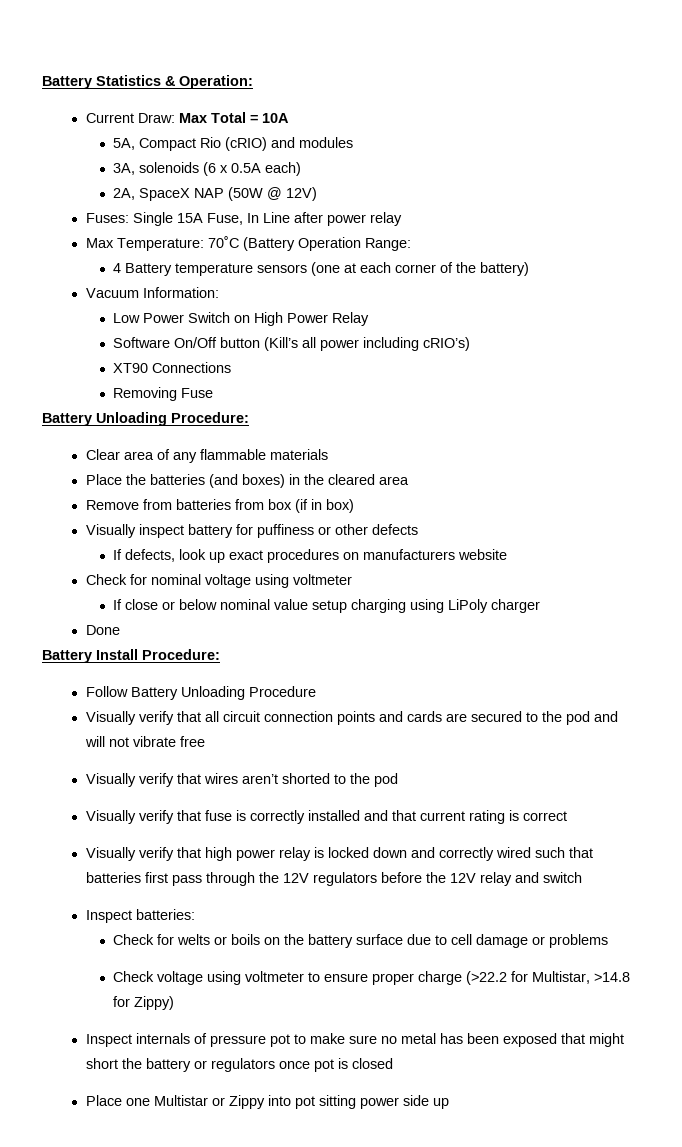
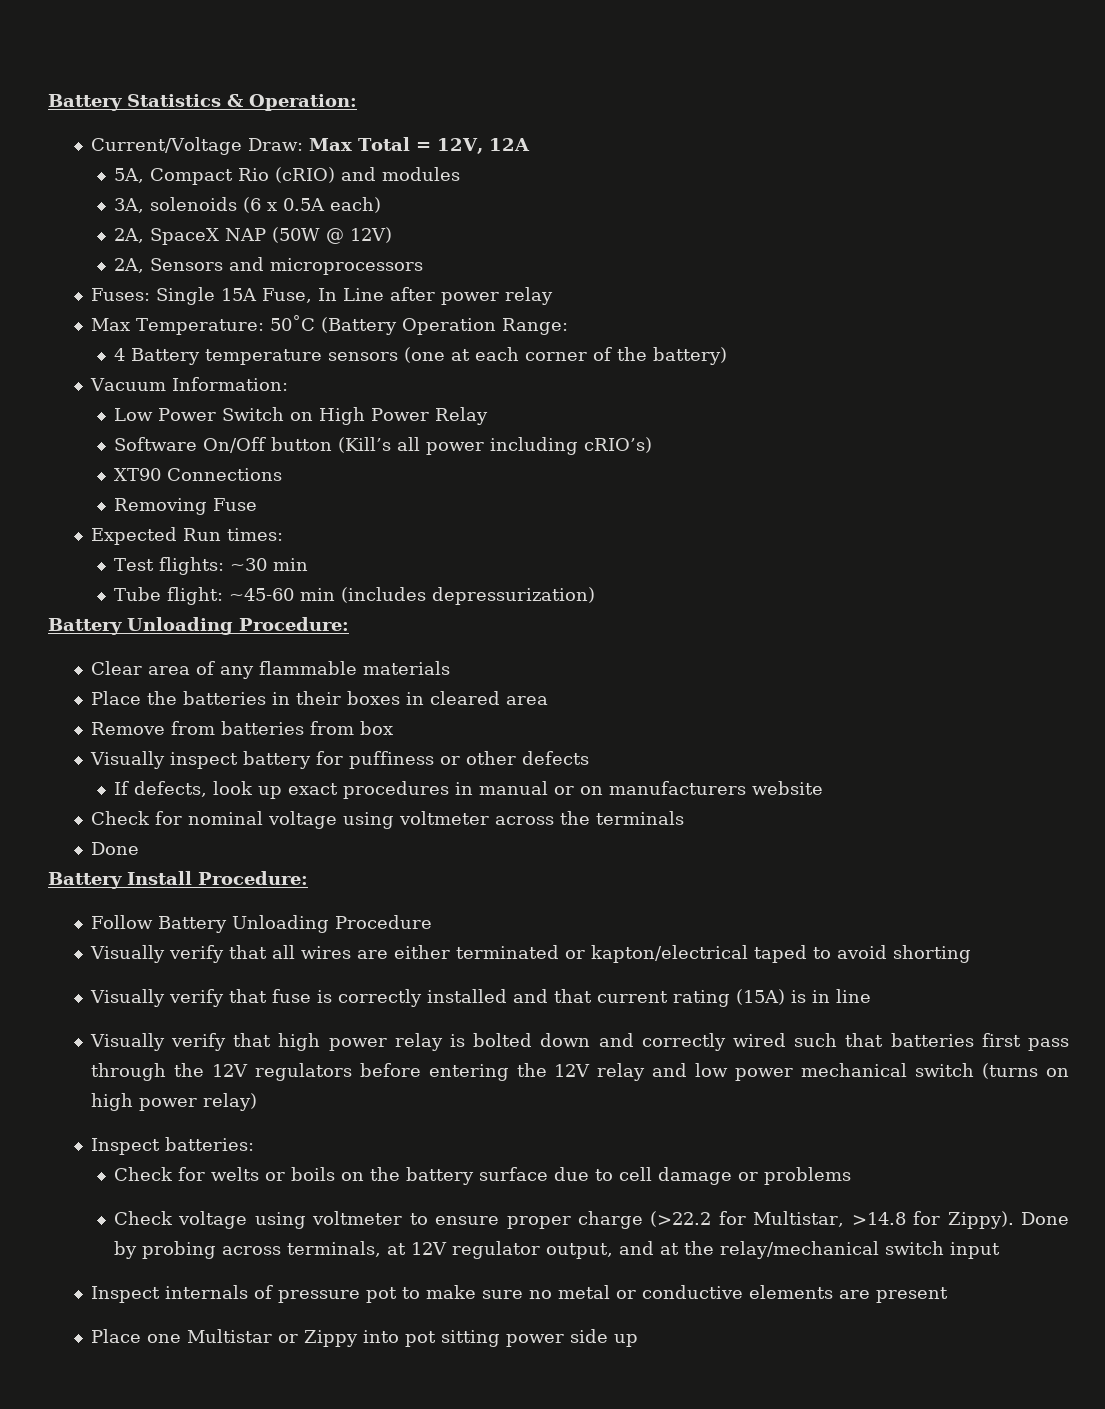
- Current Draw: Max Total = 10A
+ Current/Voltage Draw: Max Total = 12V, 12A
+ 2A, Sensors and microprocessors
- Max Temperature: 70˚C (Battery Operation Range:
+ Max Temperature: 50˚C (Battery Operation Range:
+ Expected Run times:
+ Test flights: ~30 min
+ Tube flight: ~45-60 min (includes depressurization)
- Place the batteries (and boxes) in the cleared area
+ Place the batteries in their boxes in cleared area
- Remove from batteries from box (if in box)
+ Remove from batteries from box
- If defects, look up exact procedures on manufacturers website
+ If defects, look up exact procedures in manual or on manufacturers website
- Check for nominal voltage using voltmeter
- If close or below nominal value setup charging using LiPoly charger
+ Check for nominal voltage using voltmeter across the terminals
- Visually verify that all circuit connection points and cards are secured to the pod and will not vibrate free
- Visually verify that wires aren’t shorted to the pod
+ Visually verify that all wires are either terminated or kapton/electrical taped to avoid shorting
- Visually verify that fuse is correctly installed and that current rating is correct
+ Visually verify that fuse is correctly installed and that current rating (15A) is in line
- Visually verify that high power relay is locked down and correctly wired such that batteries first pass through the 12V regulators before the 12V relay and switch
+ Visually verify that high power relay is bolted down and correctly wired such that batteries first pass through the 12V regulators before entering the 12V relay and low power mechanical switch (turns on high power relay)
- Check voltage using voltmeter to ensure proper charge (>22.2 for Multistar, >14.8 for Zippy)
+ Check voltage using voltmeter to ensure proper charge (>22.2 for Multistar, >14.8 for Zippy). Done by probing across terminals, at 12V regulator output, and at the relay/mechanical switch input
- Inspect internals of pressure pot to make sure no metal has been exposed that might short the battery or regulators once pot is closed
+ Inspect internals of pressure pot to make sure no metal or conductive elements are present

